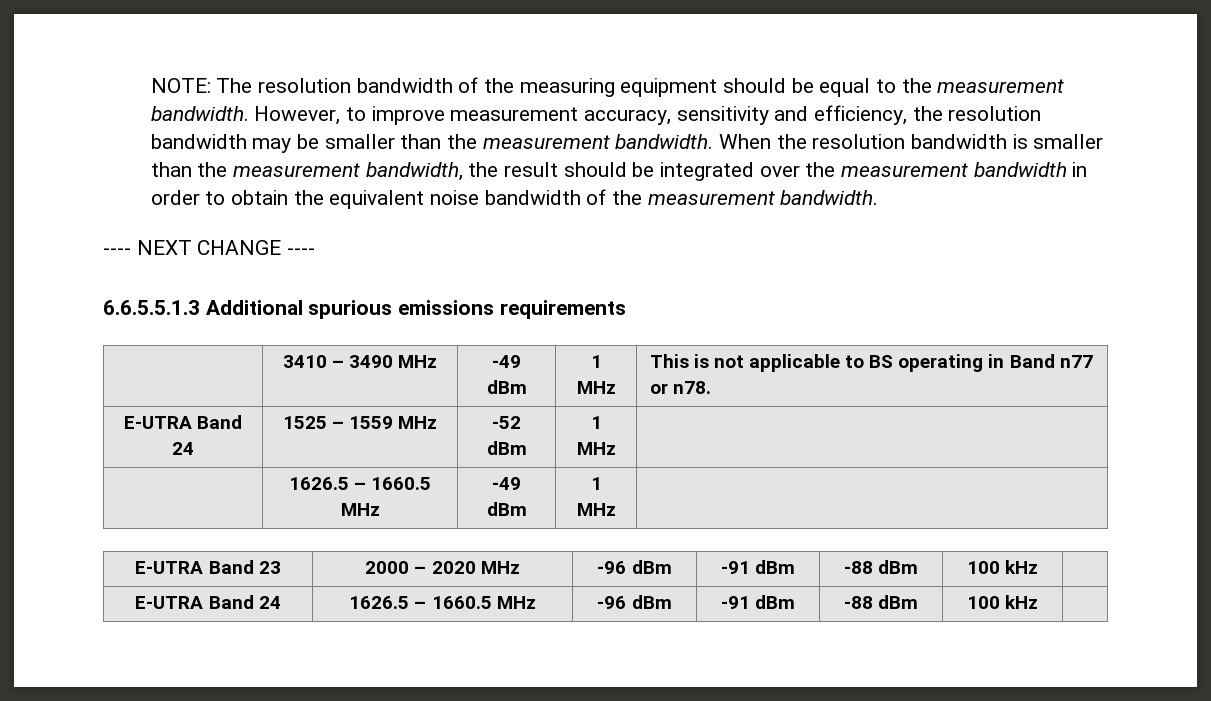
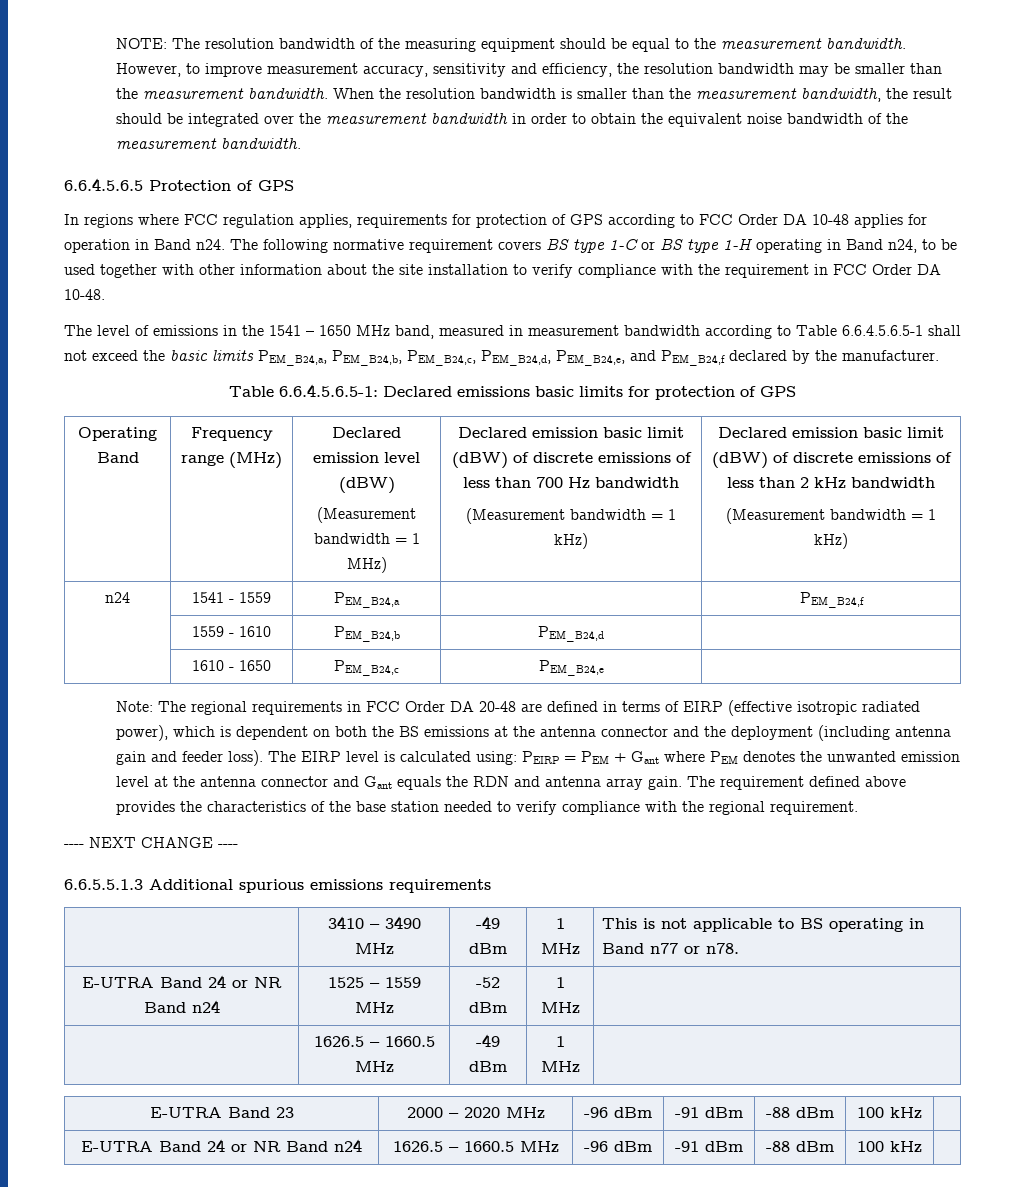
+ 6.6.4.5.6.5 Protection of GPS
+ In regions where FCC regulation applies, requirements for protection of GPS according to FCC Order DA 10-48 applies for operation in Band n24. The following normative requirement covers BS type 1-C or BS type 1-H operating in Band n24, to be used together with other information about the site installation to verify compliance with the requirement in FCC Order DA 10-48.
+ The level of emissions in the 1541 – 1650 MHz band, measured in measurement bandwidth according to Table 6.6.4.5.6.5-1 shall not exceed the basic limits PEM_B24,a, PEM_B24,b, PEM_B24,c, PEM_B24,d, PEM_B24,e, and PEM_B24,f declared by the manufacturer.
+ Table 6.6.4.5.6.5-1: Declared emissions basic limits for protection of GPS
+ Operating Band | Frequency range (MHz) | Declared emission level (dBW)
+ (Measurement bandwidth = 1 MHz) | Declared emission basic limit (dBW) of discrete emissions of less than 700 Hz bandwidth
+ (Measurement bandwidth = 1 kHz) | Declared emission basic limit (dBW) of discrete emissions of less than 2 kHz bandwidth
+ (Measurement bandwidth = 1 kHz)
+ n24 | 1541 - 1559 | PEM_B24,a | | PEM_B24,f
+ | 1559 - 1610 | PEM_B24,b | PEM_B24,d |
+ | 1610 - 1650 | PEM_B24,c | PEM_B24,e |
+ Note: The regional requirements in FCC Order DA 20-48 are defined in terms of EIRP (effective isotropic radiated power), which is dependent on both the BS emissions at the antenna connector and the deployment (including antenna gain and feeder loss). The EIRP level is calculated using: PEIRP = PEM + Gant where PEM denotes the unwanted emission level at the antenna connector and Gant equals the RDN and antenna array gain. The requirement defined above provides the characteristics of the base station needed to verify compliance with the regional requirement.
- E-UTRA Band 24 | 1525 – 1559 MHz | -52 dBm | 1 MHz |
+ E-UTRA Band 24 or NR Band n24 | 1525 – 1559 MHz | -52 dBm | 1 MHz |
- E-UTRA Band 24 | 1626.5 – 1660.5 MHz | -96 dBm | -91 dBm | -88 dBm | 100 kHz |
+ E-UTRA Band 24 or NR Band n24 | 1626.5 – 1660.5 MHz | -96 dBm | -91 dBm | -88 dBm | 100 kHz |

